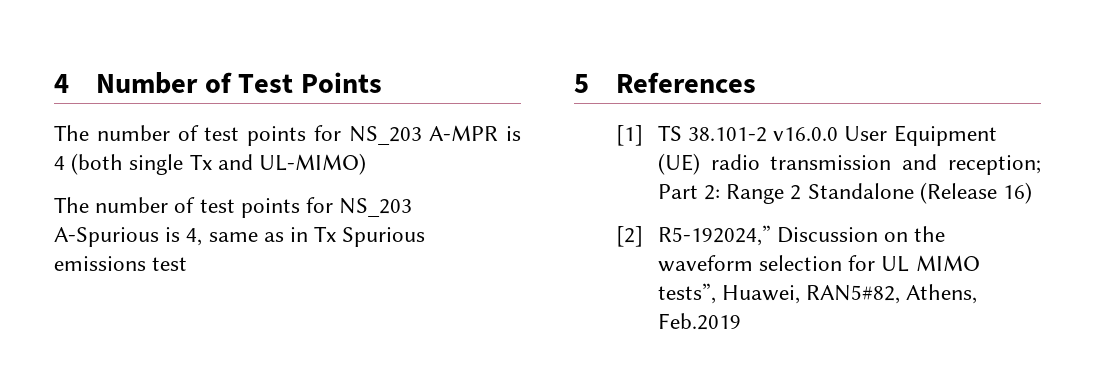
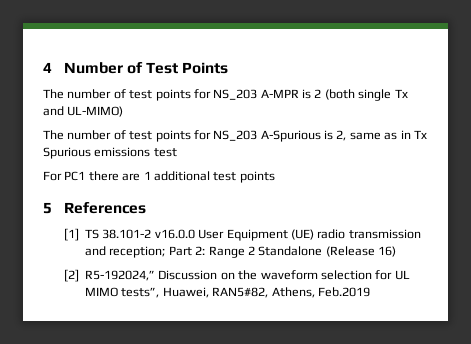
- The number of test points for NS_203 A-MPR is 4 (both single Tx and UL-MIMO)
+ The number of test points for NS_203 A-MPR is 2 (both single Tx and UL-MIMO)
- The number of test points for NS_203 A-Spurious is 4, same as in Tx Spurious emissions test
+ The number of test points for NS_203 A-Spurious is 2, same as in Tx Spurious emissions test
+ For PC1 there are 1 additional test points

